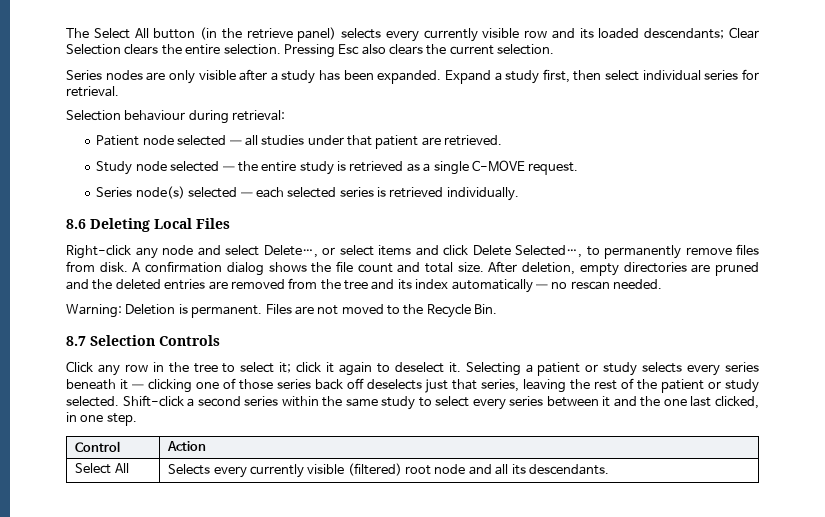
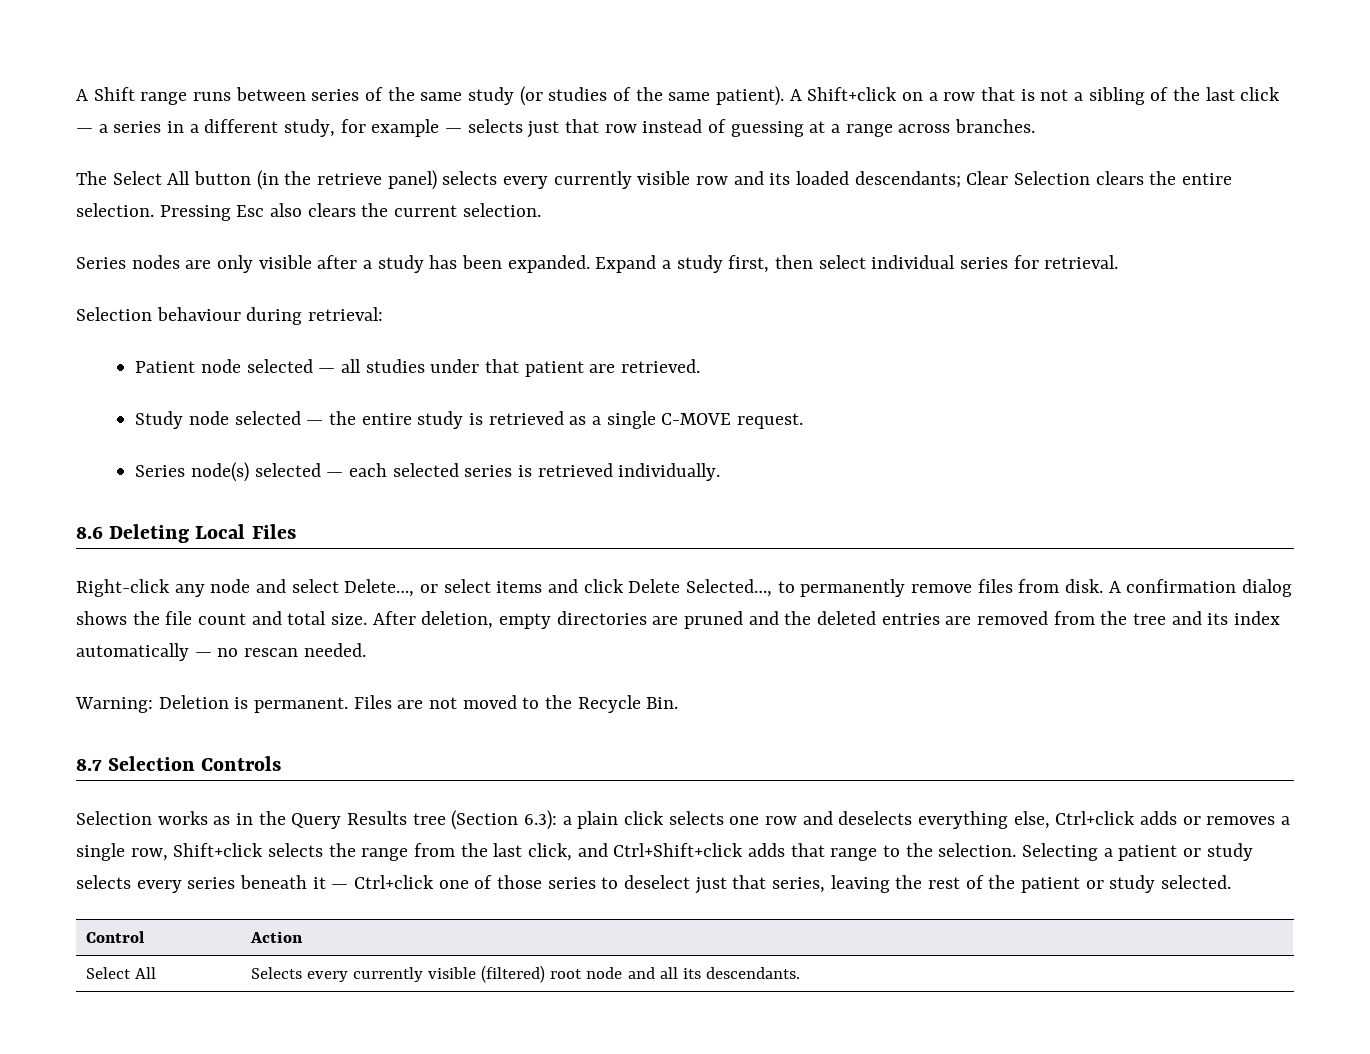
+ A Shift range runs between series of the same study (or studies of the same patient). A Shift+click on a row that is not a sibling of the last click — a series in a different study, for example — selects just that row instead of guessing at a range across branches.
- Click any row in the tree to select it; click it again to deselect it.
+ Selection works as in the Query Results tree (Section 6.3): a plain click selects one row and deselects everything else, Ctrl+click adds or removes a single row, Shift+click selects the range from the last click, and Ctrl+Shift+click adds that range to the selection.
- Selecting a patient or study selects every series beneath it — clicking one of those series back off deselects just that series, leaving the rest of the patient or study selected. Shift-click a second series within the same study to select every series between it and the one last clicked, in one step.
+ Selecting a patient or study selects every series beneath it — Ctrl+click one of those series to deselect just that series, leaving the rest of the patient or study selected.

